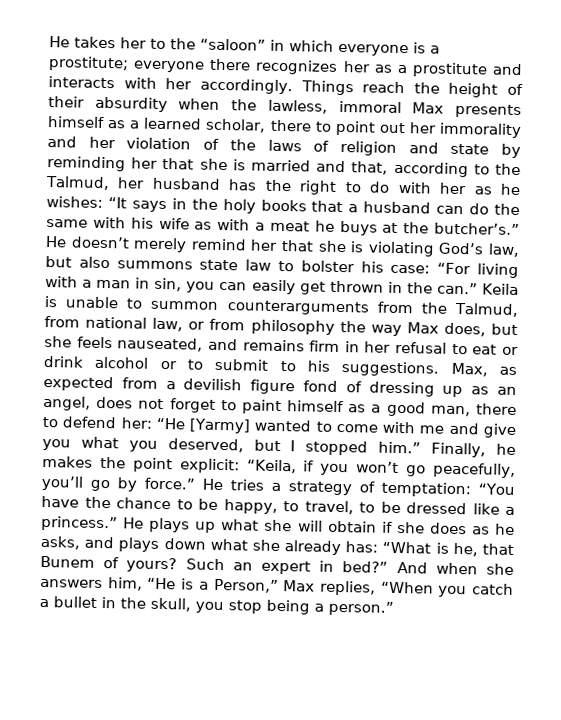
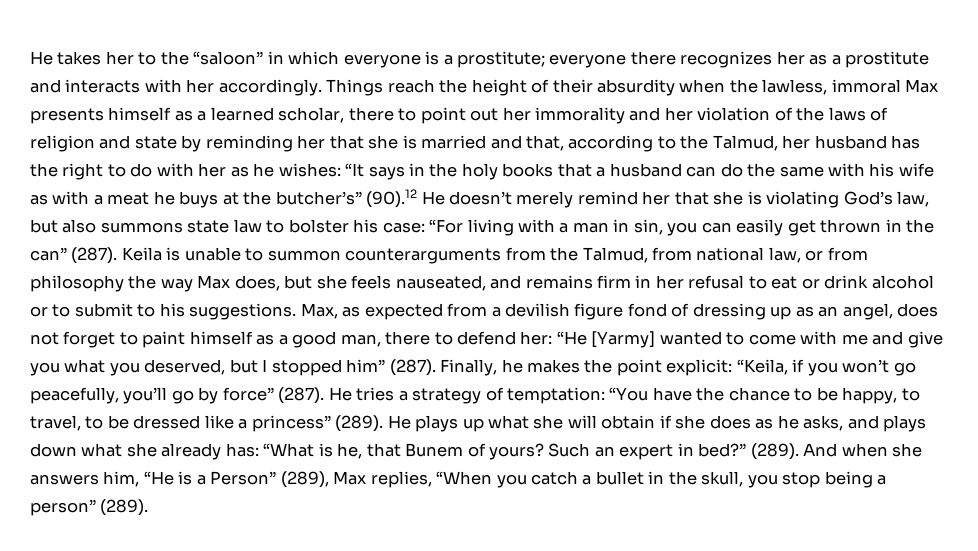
- “It says in the holy books that a husband can do the same with his wife as with a meat he buys at the butcher’s.” He doesn’t merely remind her that she is violating God’s law, but also summons state law to bolster his case:
+ “It says in the holy books that a husband can do the same with his wife as with a meat he buys at the butcher’s” (90).12 He doesn’t merely remind her that she is violating God’s law, but also summons state law to bolster his case:
- “For living with a man in sin, you can easily get thrown in the can.”
+ “For living with a man in sin, you can easily get thrown in the can” (287).
- Max, as expected from a devilish figure fond of dressing up as an angel, does not forget to paint himself as a good man, there to defend her: “He [Yarmy] wanted to come with me and give you what you deserved, but I stopped him.”
+ Max, as expected from a devilish figure fond of dressing up as an angel, does not forget to paint himself as a good man, there to defend her: “He [Yarmy] wanted to come with me and give you what you deserved, but I stopped him” (287).
- Finally, he makes the point explicit: “Keila, if you won’t go peacefully, you’ll go by force.”
+ Finally, he makes the point explicit: “Keila, if you won’t go peacefully, you’ll go by force” (287).
- He tries a strategy of temptation: “You have the chance to be happy, to travel, to be dressed like a princess.”
+ He tries a strategy of temptation: “You have the chance to be happy, to travel, to be dressed like a princess” (289).
- Such an expert in bed?”
+ Such an expert in bed?” (289).
- And when she answers him, “He is a Person,” Max replies, “When you catch a bullet in the skull, you stop being a person.”
+ And when she answers him, “He is a Person” (289), Max replies, “When you catch a bullet in the skull, you stop being a person” (289).

